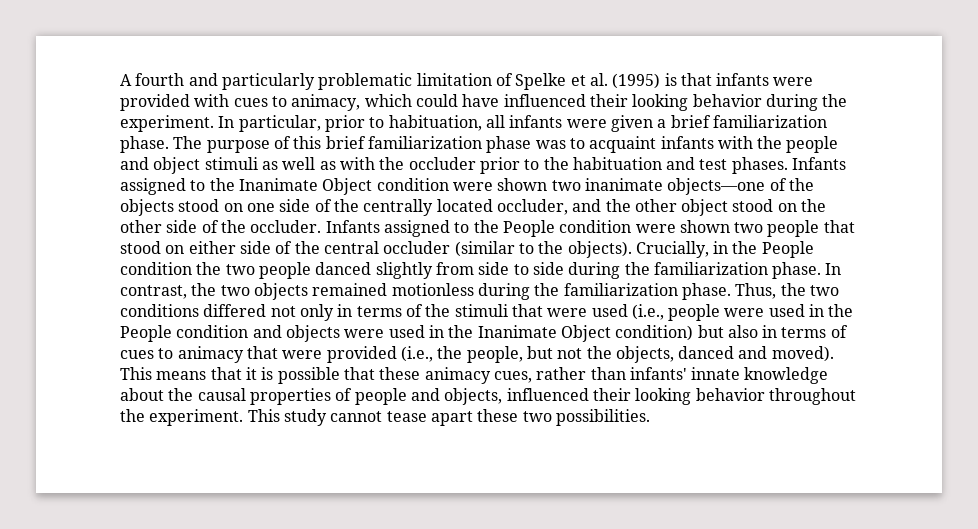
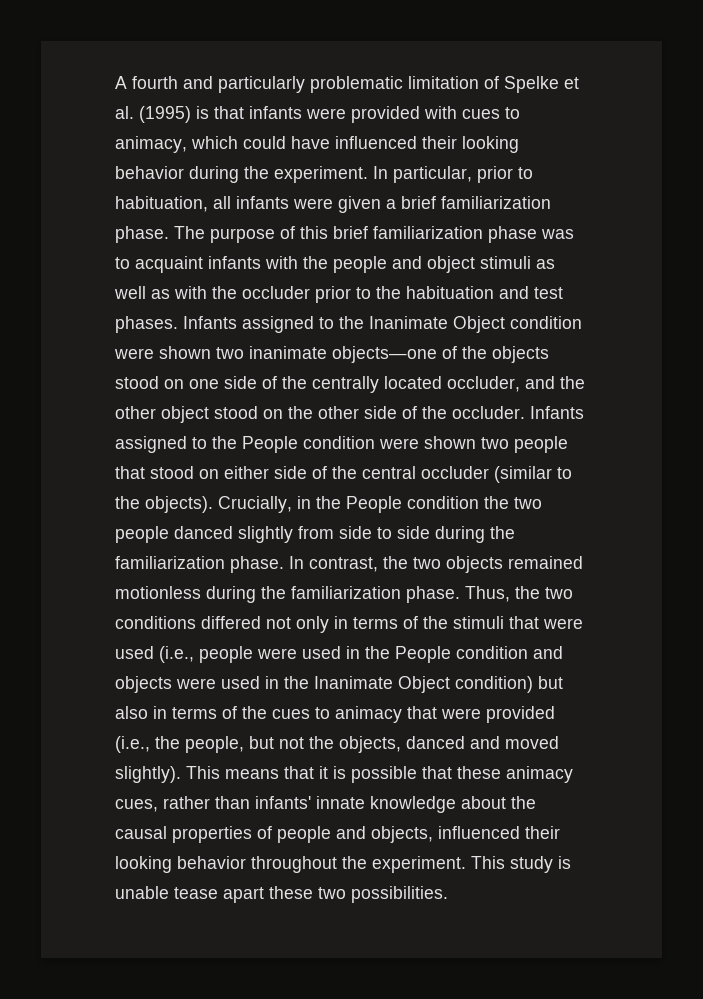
- Thus, the two conditions differed not only in terms of the stimuli that were used (i.e., people were used in the People condition and objects were used in the Inanimate Object condition) but also in terms of cues to animacy that were provided (i.e., the people, but not the objects, danced and moved).
+ Thus, the two conditions differed not only in terms of the stimuli that were used (i.e., people were used in the People condition and objects were used in the Inanimate Object condition) but also in terms of the cues to animacy that were provided (i.e., the people, but not the objects, danced and moved slightly).
- This study cannot tease apart these two possibilities.
+ This study is unable tease apart these two possibilities.

